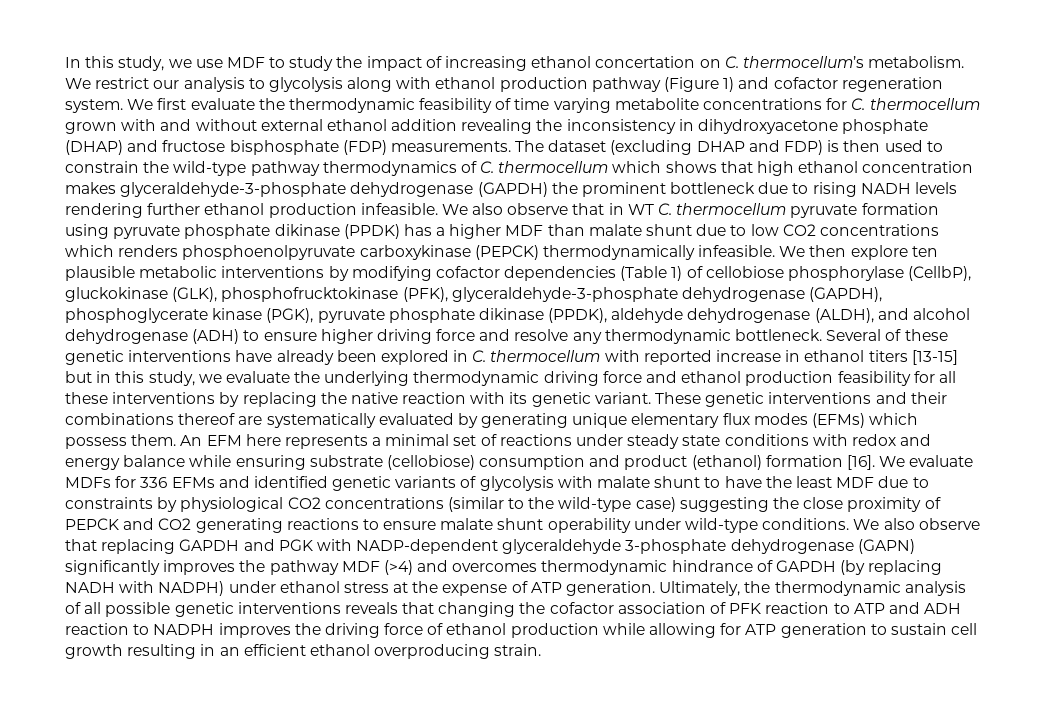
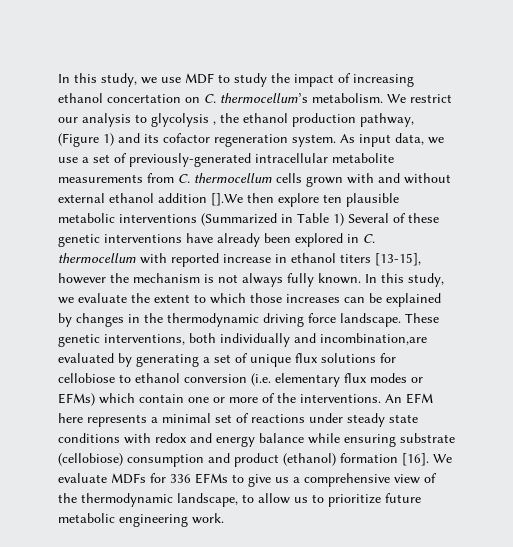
- We restrict our analysis to glycolysis along with ethanol production pathway (Figure 1) and cofactor regeneration system.
+ We restrict our analysis to glycolysis , the ethanol production pathway, (Figure 1) and its cofactor regeneration system.
- We first evaluate the thermodynamic feasibility of time varying metabolite concentrations for C. thermocellum grown with and without external ethanol addition revealing the inconsistency in dihydroxyacetone phosphate (DHAP) and fructose bisphosphate (FDP) measurements. The dataset (excluding DHAP and FDP) is then used to constrain the wild-type pathway thermodynamics of C. thermocellum which shows that high ethanol concentration makes glyceraldehyde-3-phosphate dehydrogenase (GAPDH) the prominent bottleneck due to rising NADH levels rendering further ethanol production infeasible. We also observe that in WT C. thermocellum pyruvate formation using pyruvate phosphate dikinase (PPDK) has a higher MDF than malate shunt due to low CO2 concentrations which renders phosphoenolpyruvate carboxykinase (PEPCK) thermodynamically infeasible. We then explore ten plausible metabolic interventions by modifying cofactor dependencies (Table 1) of cellobiose phosphorylase (CellbP), gluckokinase (GLK), phosphofrucktokinase (PFK), glyceraldehyde-3-phosphate dehydrogenase (GAPDH), phosphoglycerate kinase (PGK), pyruvate phosphate dikinase (PPDK), aldehyde dehydrogenase (ALDH), and alcohol dehydrogenase (ADH) to ensure higher driving force and resolve any thermodynamic bottleneck. Several of these genetic interventions have already been explored in C. thermocellum with reported increase in ethanol titers [13-15] but in this study, we evaluate the underlying thermodynamic driving force and ethanol production feasibility for all these interventions by replacing the native reaction with its genetic variant. These genetic interventions and their combinations thereof are systematically evaluated by generating unique elementary flux modes (EFMs) which possess them.
+ As input data, we use a set of previously-generated intracellular metabolite measurements from C. thermocellum cells grown with and without external ethanol addition [].We then explore ten plausible metabolic interventions (Summarized in Table 1) Several of these genetic interventions have already been explored in C. thermocellum with reported increase in ethanol titers [13-15], however the mechanism is not always fully known. In this study, we evaluate the extent to which those increases can be explained by changes in the thermodynamic driving force landscape. These genetic interventions, both individually and incombination,are evaluated by generating a set of unique flux solutions for cellobiose to ethanol conversion (i.e. elementary flux modes or EFMs) which contain one or more of the interventions.
- We evaluate MDFs for 336 EFMs and identified genetic variants of glycolysis with malate shunt to have the least MDF due to constraints by physiological CO2 concentrations (similar to the wild-type case) suggesting the close proximity of PEPCK and CO2 generating reactions to ensure malate shunt operability under wild-type conditions. We also observe that replacing GAPDH and PGK with NADP-dependent glyceraldehyde 3-phosphate dehydrogenase (GAPN) significantly improves the pathway MDF (>4) and overcomes thermodynamic hindrance of GAPDH (by replacing NADH with NADPH) under ethanol stress at the expense of ATP generation. Ultimately, the thermodynamic analysis of all possible genetic interventions reveals that changing the cofactor association of PFK reaction to ATP and ADH reaction to NADPH improves the driving force of ethanol production while allowing for ATP generation to sustain cell growth resulting in an efficient ethanol overproducing strain.
+ We evaluate MDFs for 336 EFMs to give us a comprehensive view of the thermodynamic landscape, to allow us to prioritize future metabolic engineering work.

